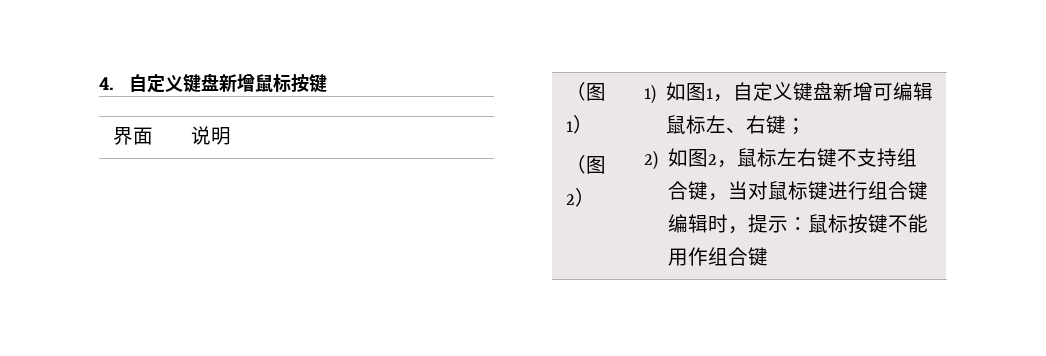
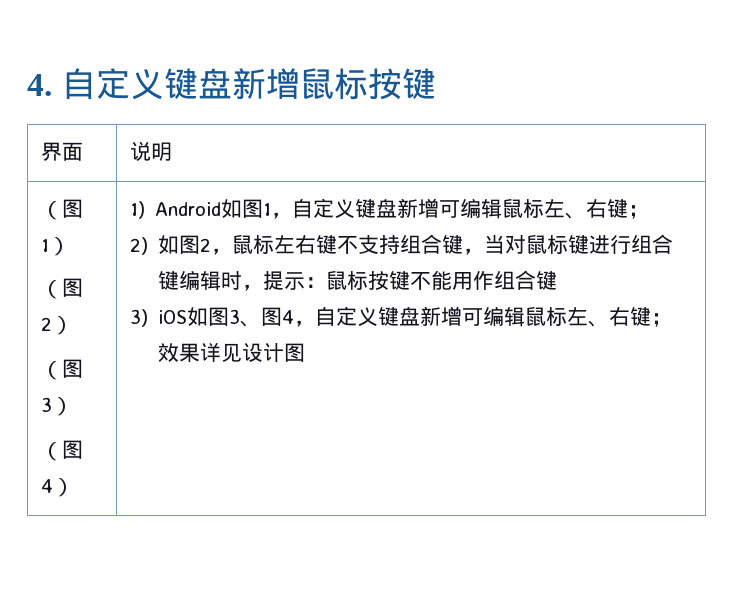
+ （图3）
+ （图4）
- 1)如图1，自定义键盘新增可编辑鼠标左、右键；
+ 1) Android如图1，自定义键盘新增可编辑鼠标左、右键；
+ 3) iOS如图3、图4，自定义键盘新增可编辑鼠标左、右键；效果详见设计图

